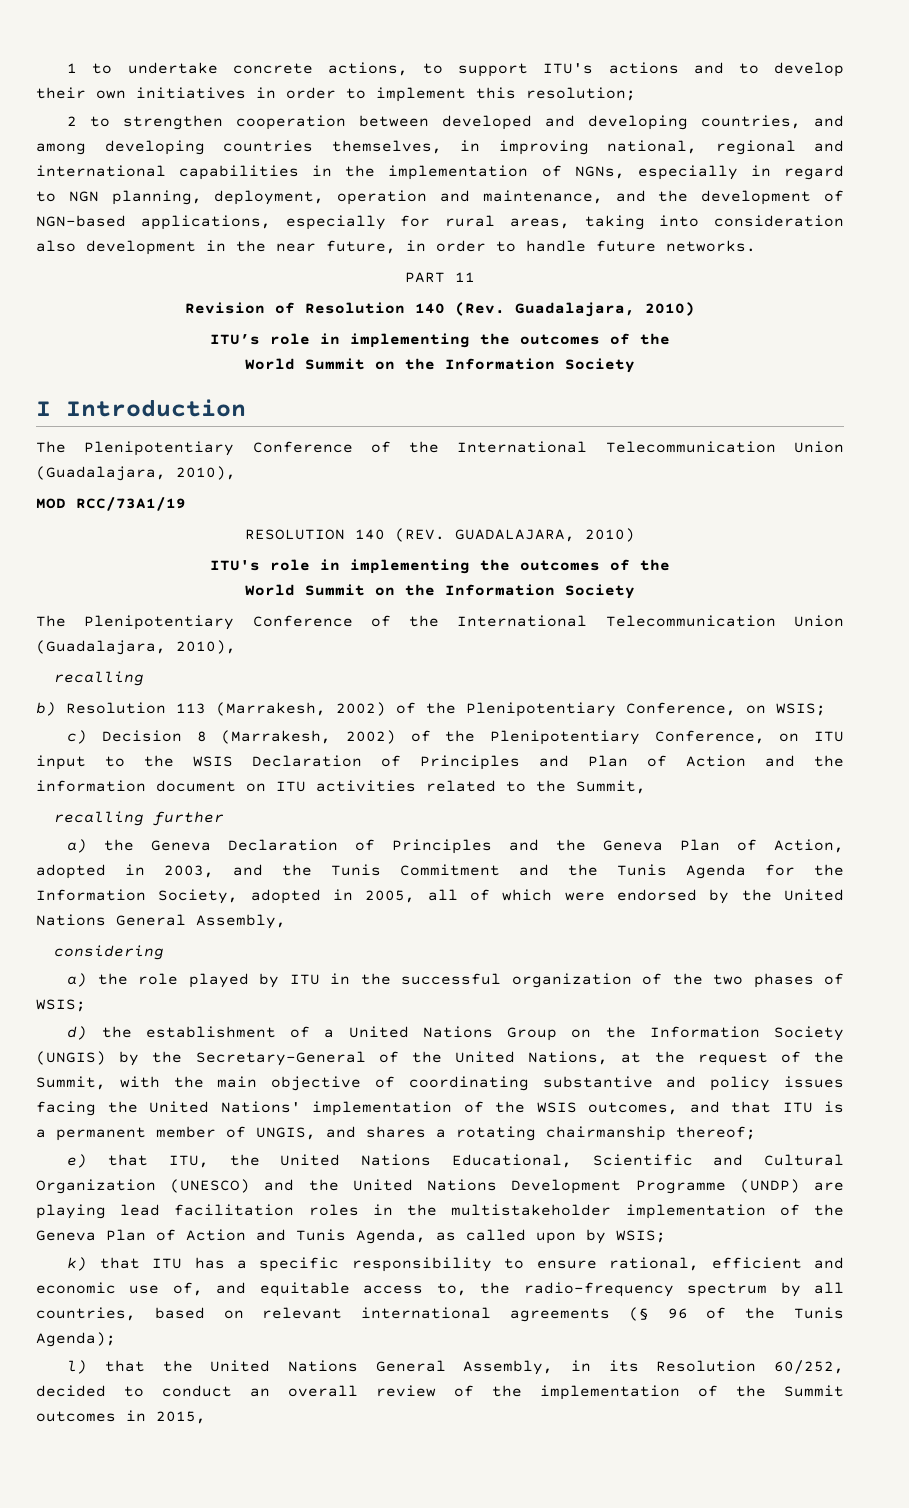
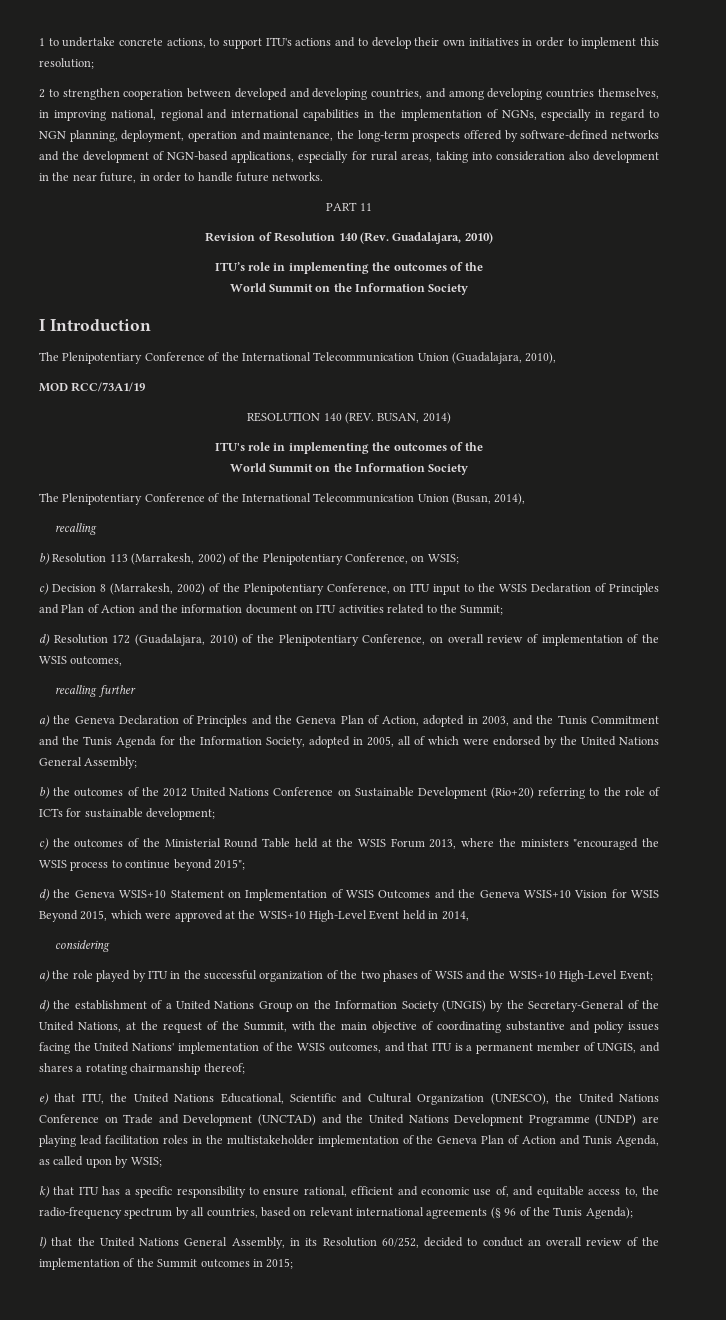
- 2 to strengthen cooperation between developed and developing countries, and among developing countries themselves, in improving national, regional and international capabilities in the implementation of NGNs, especially in regard to NGN planning, deployment, operation and maintenance, and the development of NGN-based applications, especially for rural areas, taking into consideration also development in the near future, in order to handle future networks.
+ 2 to strengthen cooperation between developed and developing countries, and among developing countries themselves, in improving national, regional and international capabilities in the implementation of NGNs, especially in regard to NGN planning, deployment, operation and maintenance, the long-term prospects offered by software-defined networks and the development of NGN-based applications, especially for rural areas, taking into consideration also development in the near future, in order to handle future networks.
- RESOLUTION 140 (REV. GUADALAJARA, 2010)
+ RESOLUTION 140 (REV. BUSAN, 2014)
  ITU's role in implementing the outcomes of the
  World Summit on the Information Society
- The Plenipotentiary Conference of the International Telecommunication Union (Guadalajara, 2010),
+ The Plenipotentiary Conference of the International Telecommunication Union (Busan, 2014),
- c) Decision 8 (Marrakesh, 2002) of the Plenipotentiary Conference, on ITU input to the WSIS Declaration of Principles and Plan of Action and the information document on ITU activities related to the Summit,
+ c) Decision 8 (Marrakesh, 2002) of the Plenipotentiary Conference, on ITU input to the WSIS Declaration of Principles and Plan of Action and the information document on ITU activities related to the Summit;
+ d) Resolution 172 (Guadalajara, 2010) of the Plenipotentiary Conference, on overall review of implementation of the WSIS outcomes,
- a) the Geneva Declaration of Principles and the Geneva Plan of Action, adopted in 2003, and the Tunis Commitment and the Tunis Agenda for the Information Society, adopted in 2005, all of which were endorsed by the United Nations General Assembly,
+ a) the Geneva Declaration of Principles and the Geneva Plan of Action, adopted in 2003, and the Tunis Commitment and the Tunis Agenda for the Information Society, adopted in 2005, all of which were endorsed by the United Nations General Assembly;
+ b) the outcomes of the 2012 United Nations Conference on Sustainable Development (Rio+20) referring to the role of ICTs for sustainable development;
+ c) the outcomes of the Ministerial Round Table held at the WSIS Forum 2013, where the ministers "encouraged the WSIS process to continue beyond 2015";
+ d) the Geneva WSIS+10 Statement on Implementation of WSIS Outcomes and the Geneva WSIS+10 Vision for WSIS Beyond 2015, which were approved at the WSIS+10 High-Level Event held in 2014,
- a) the role played by ITU in the successful organization of the two phases of WSIS;
+ a) the role played by ITU in the successful organization of the two phases of WSIS and the WSIS+10 High-Level Event;
- e) that ITU, the United Nations Educational, Scientific and Cultural Organization (UNESCO) and the United Nations Development Programme (UNDP) are playing lead facilitation roles in the multistakeholder implementation of the Geneva Plan of Action and Tunis Agenda, as called upon by WSIS;
+ e) that ITU, the United Nations Educational, Scientific and Cultural Organization (UNESCO), the United Nations Conference on Trade and Development (UNCTAD) and the United Nations Development Programme (UNDP) are playing lead facilitation roles in the multistakeholder implementation of the Geneva Plan of Action and Tunis Agenda, as called upon by WSIS;
- l) that the United Nations General Assembly, in its Resolution 60/252, decided to conduct an overall review of the implementation of the Summit outcomes in 2015,
+ l) that the United Nations General Assembly, in its Resolution 60/252, decided to conduct an overall review of the implementation of the Summit outcomes in 2015;

